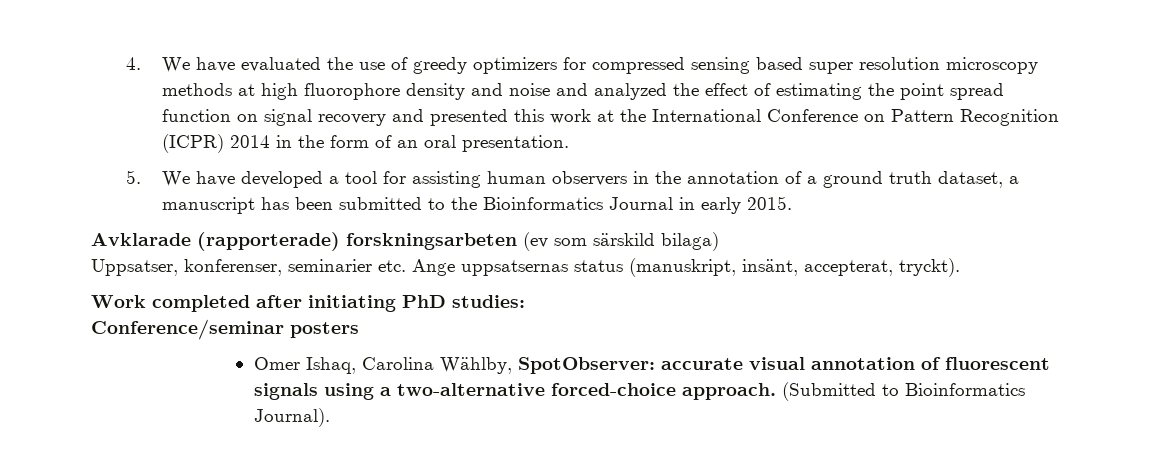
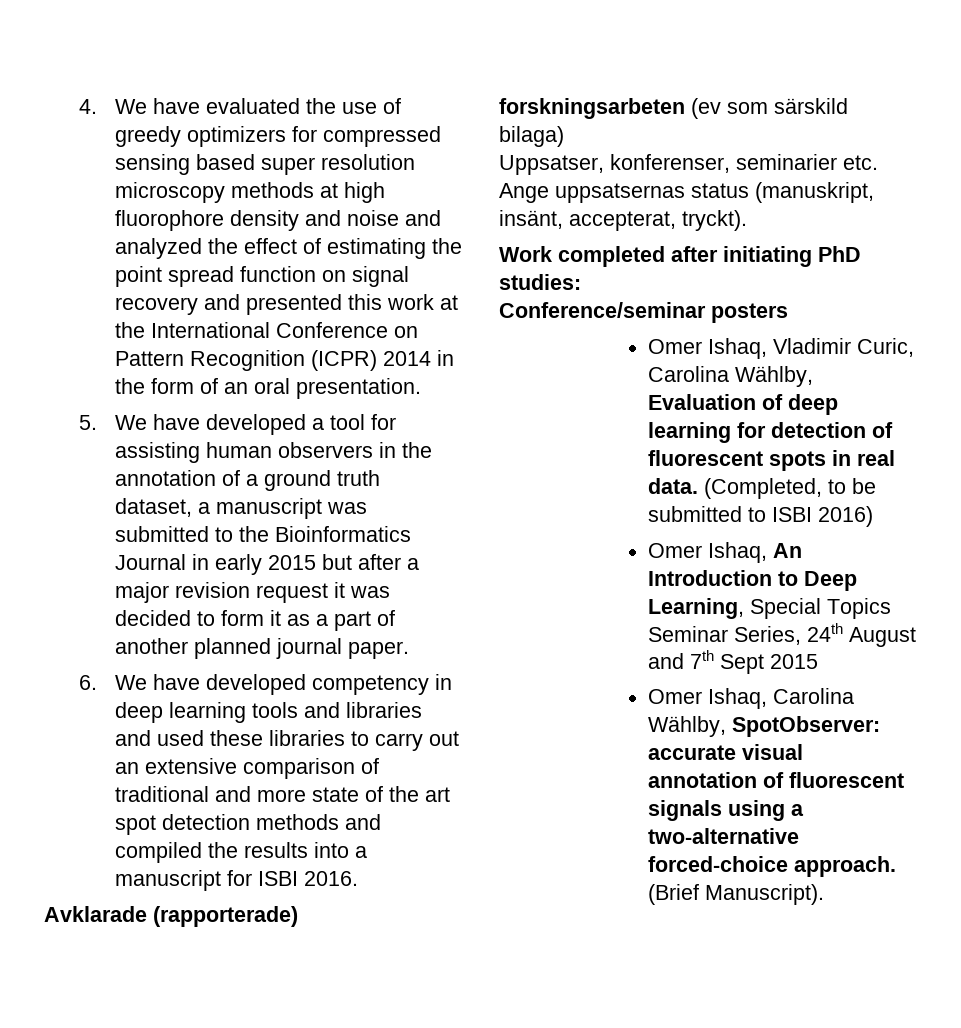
- 5. We have developed a tool for assisting human observers in the annotation of a ground truth dataset, a manuscript has been submitted to the Bioinformatics Journal in early 2015.
+ 5. We have developed a tool for assisting human observers in the annotation of a ground truth dataset, a manuscript was submitted to the Bioinformatics Journal in early 2015 but after a major revision request it was decided to form it as a part of another planned journal paper.
+ 6. We have developed competency in deep learning tools and libraries and used these libraries to carry out an extensive comparison of traditional and more state of the art spot detection methods and compiled the results into a manuscript for ISBI 2016.
+ Omer Ishaq, Vladimir Curic, Carolina Wählby, Evaluation of deep learning for detection of fluorescent spots in real data. (Completed, to be submitted to ISBI 2016)
+ Omer Ishaq, An Introduction to Deep Learning, Special Topics Seminar Series, 24th August and 7th Sept 2015
- (Submitted to Bioinformatics Journal).
+ (Brief Manuscript).

